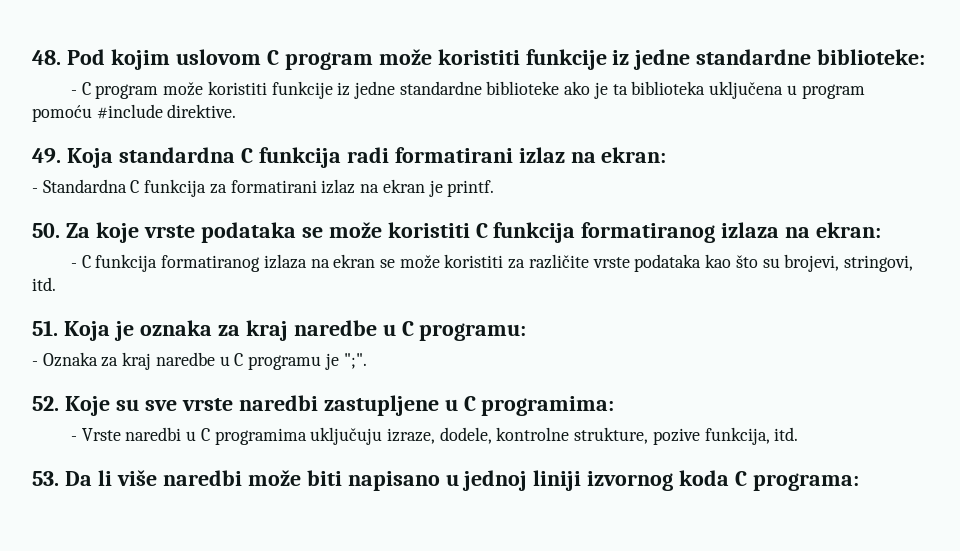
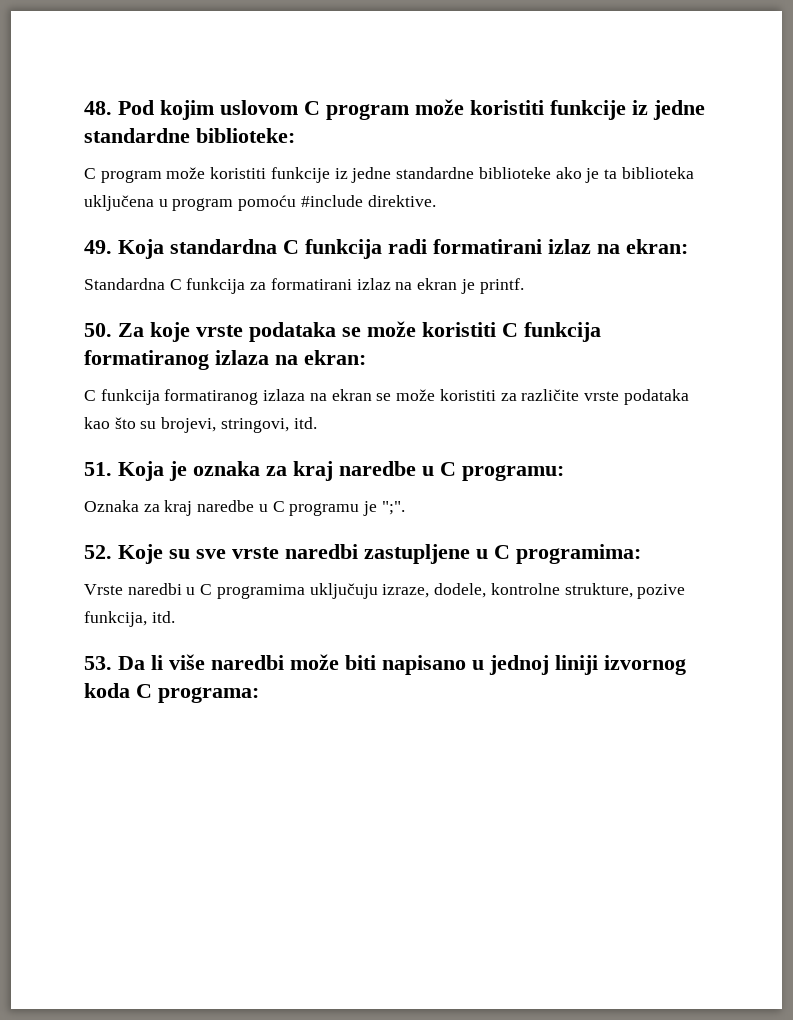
- - C program može koristiti funkcije iz jedne standardne biblioteke ako je ta biblioteka uključena u program pomoću #include direktive.
+ C program može koristiti funkcije iz jedne standardne biblioteke ako je ta biblioteka uključena u program pomoću #include direktive.
- - Standardna C funkcija za formatirani izlaz na ekran je printf.
+ Standardna C funkcija za formatirani izlaz na ekran je printf.
- - C funkcija formatiranog izlaza na ekran se može koristiti za različite vrste podataka kao što su brojevi, stringovi, itd.
+ C funkcija formatiranog izlaza na ekran se može koristiti za različite vrste podataka kao što su brojevi, stringovi, itd.
- - Oznaka za kraj naredbe u C programu je ";".
+ Oznaka za kraj naredbe u C programu je ";".
- - Vrste naredbi u C programima uključuju izraze, dodele, kontrolne strukture, pozive funkcija, itd.
+ Vrste naredbi u C programima uključuju izraze, dodele, kontrolne strukture, pozive funkcija, itd.

